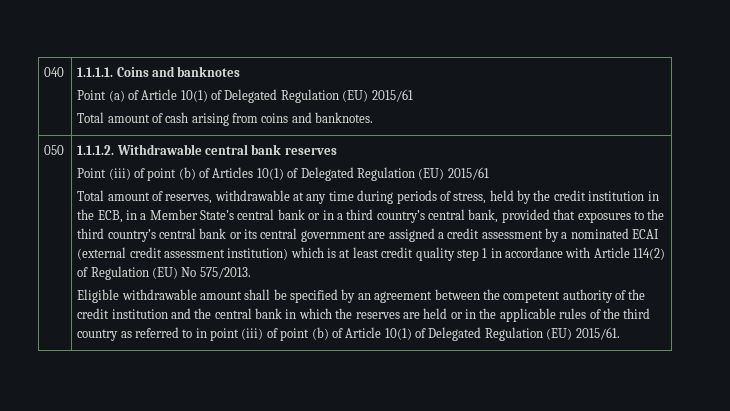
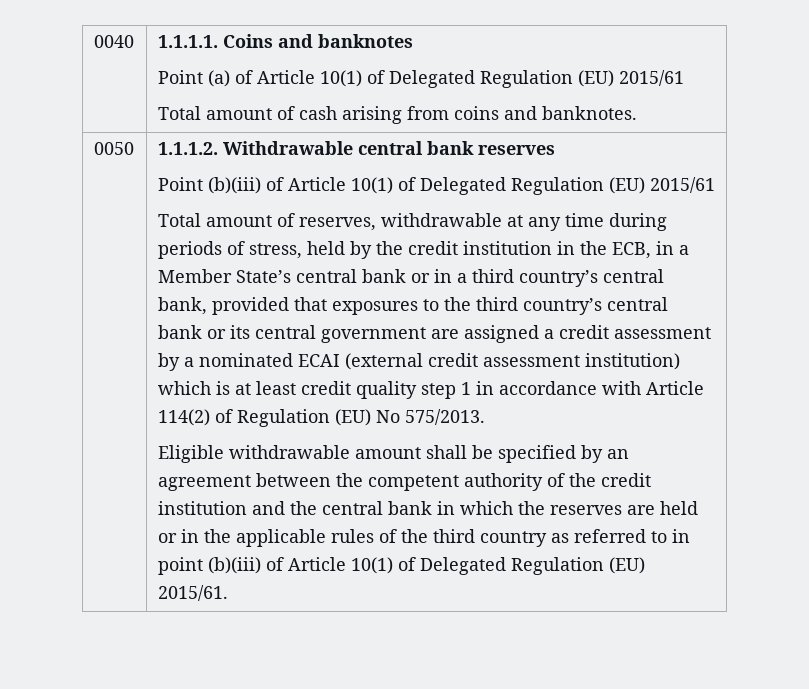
- 040 | 1.1.1.1. Coins and banknotes
+ 0040 | 1.1.1.1. Coins and banknotes
- 050
+ 0050
- Point (iii) of point (b) of Articles 10(1) of Delegated Regulation (EU) 2015/61
+ Point (b)(iii) of Article 10(1) of Delegated Regulation (EU) 2015/61
- Eligible withdrawable amount shall be specified by an agreement between the competent authority of the credit institution and the central bank in which the reserves are held or in the applicable rules of the third country as referred to in point (iii) of point (b) of Article 10(1) of Delegated Regulation (EU) 2015/61.
+ Eligible withdrawable amount shall be specified by an agreement between the competent authority of the credit institution and the central bank in which the reserves are held or in the applicable rules of the third country as referred to in point (b)(iii) of Article 10(1) of Delegated Regulation (EU) 2015/61.

